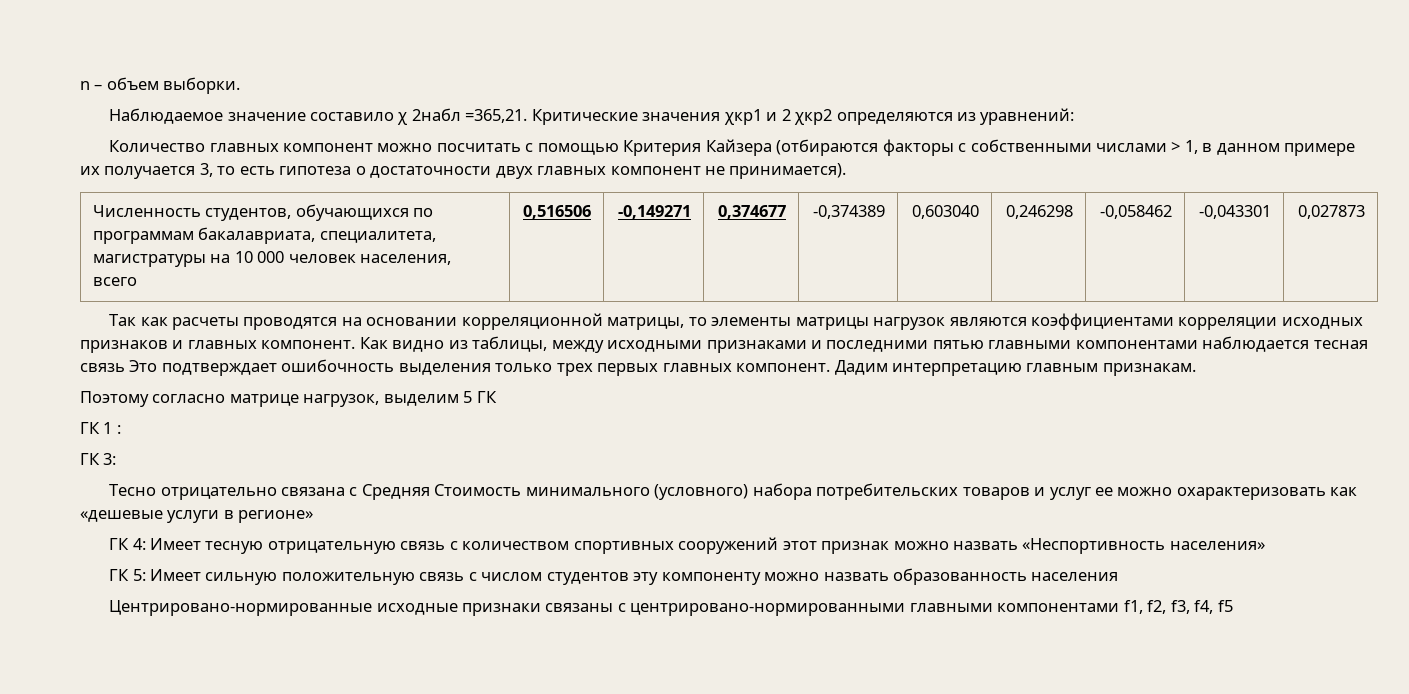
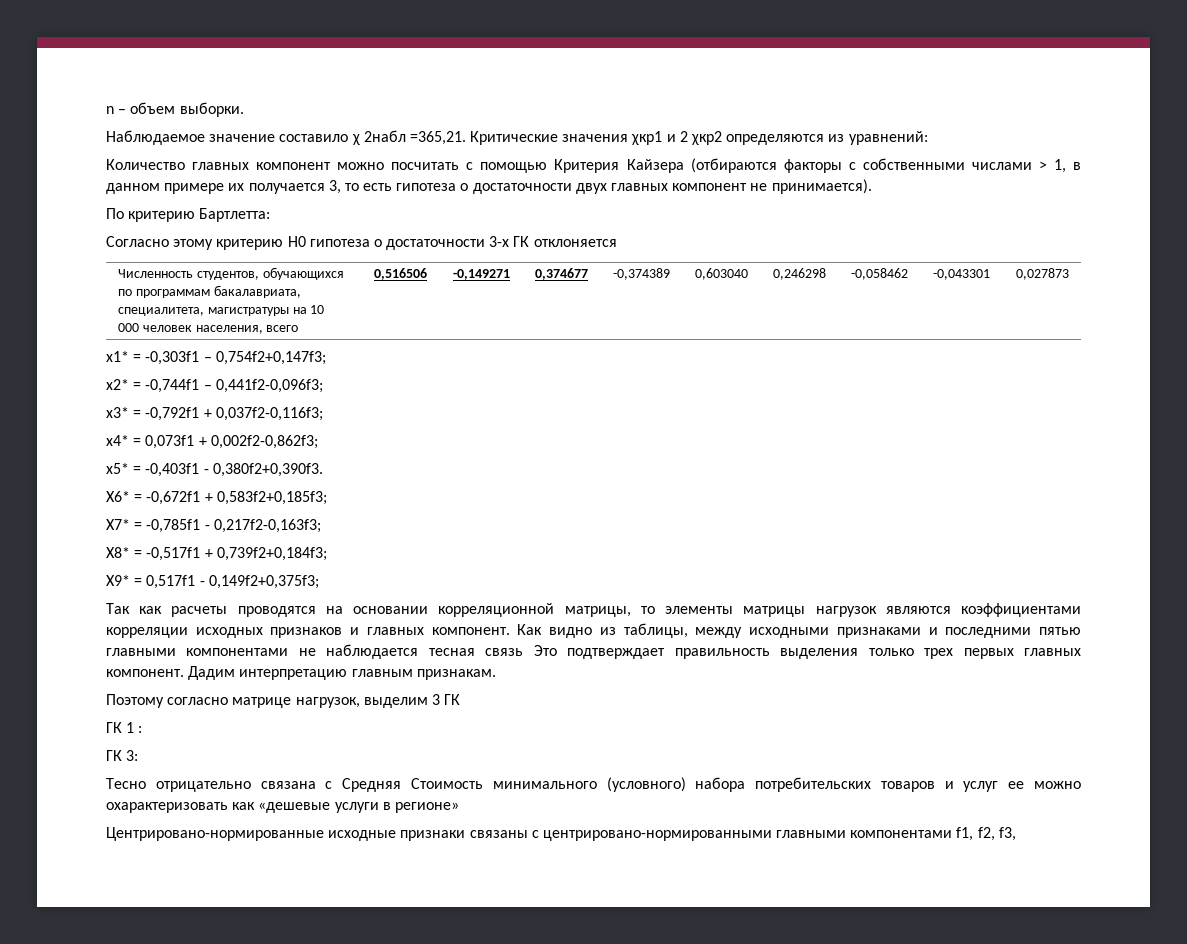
+ По критерию Бартлетта:
+ Согласно этому критерию H0 гипотеза о достаточности 3-х ГК отклоняется
+ x1* = -0,303f1 – 0,754f2+0,147f3;
+ x2* = -0,744f1 – 0,441f2-0,096f3;
+ x3* = -0,792f1 + 0,037f2-0,116f3;
+ x4* = 0,073f1 + 0,002f2-0,862f3;
+ x5* = -0,403f1 - 0,380f2+0,390f3.
+ X6* = -0,672f1 + 0,583f2+0,185f3;
+ X7* = -0,785f1 - 0,217f2-0,163f3;
+ X8* = -0,517f1 + 0,739f2+0,184f3;
+ X9* = 0,517f1 - 0,149f2+0,375f3;
- Как видно из таблицы, между исходными признаками и последними пятью главными компонентами наблюдается тесная связь Это подтверждает ошибочность выделения только трех первых главных компонент.
+ Как видно из таблицы, между исходными признаками и последними пятью главными компонентами не наблюдается тесная связь Это подтверждает правильность выделения только трех первых главных компонент.
- Поэтому согласно матрице нагрузок, выделим 5 ГК
+ Поэтому согласно матрице нагрузок, выделим 3 ГК
- ГК 4: Имеет тесную отрицательную связь с количеством спортивных сооружений этот признак можно назвать «Неспортивность населения»
- ГК 5: Имеет сильную положительную связь с числом студентов эту компоненту можно назвать образованность населения
- Центрировано-нормированные исходные признаки связаны с центрировано-нормированными главными компонентами f1, f2, f3, f4, f5
+ Центрировано-нормированные исходные признаки связаны с центрировано-нормированными главными компонентами f1, f2, f3,

